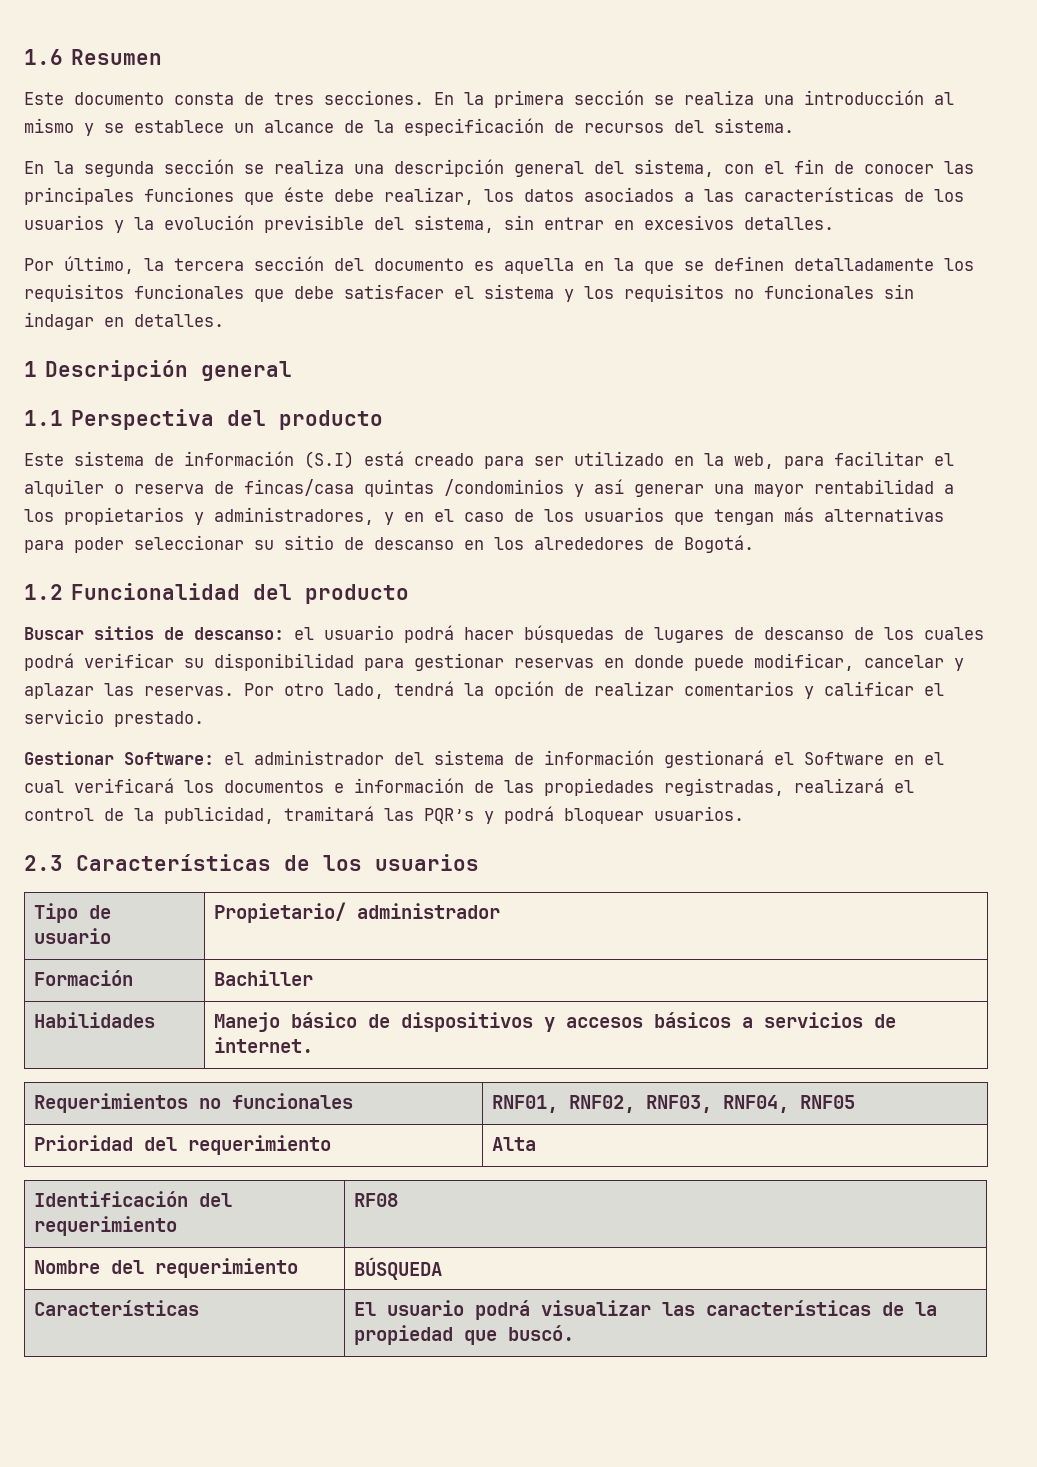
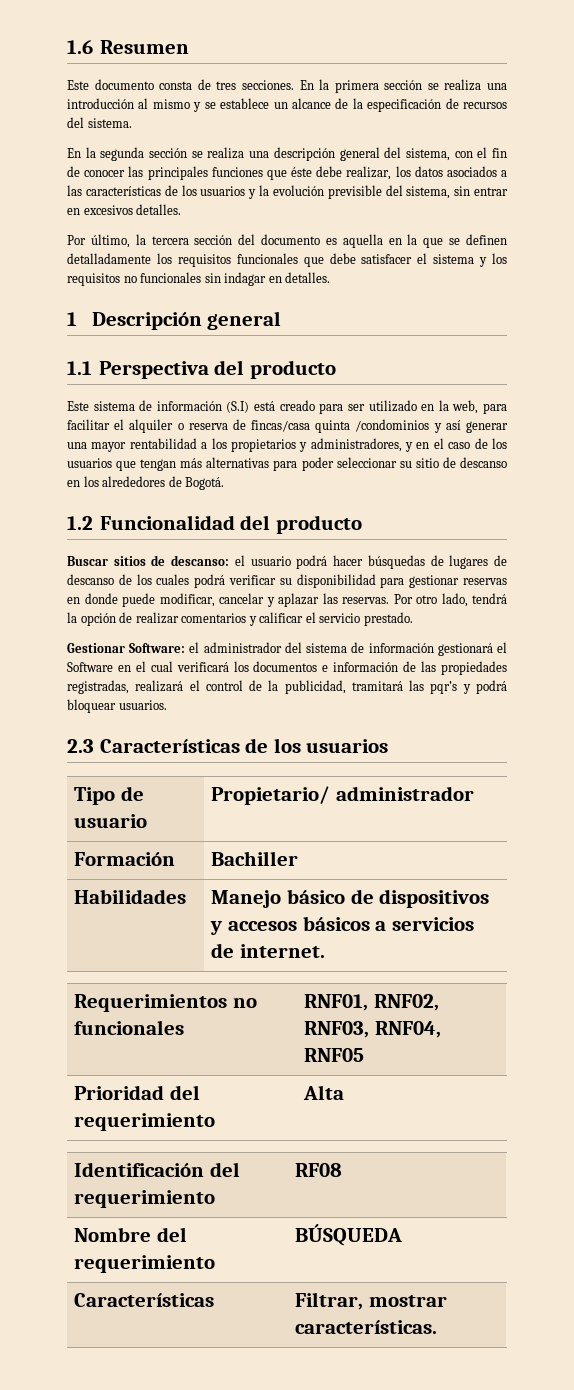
- Este sistema de información (S.I) está creado para ser utilizado en la web, para facilitar el alquiler o reserva de fincas/casa quintas /condominios y así generar una mayor rentabilidad a los propietarios y administradores, y en el caso de los usuarios que tengan más alternativas para poder seleccionar su sitio de descanso en los alrededores de Bogotá.
+ Este sistema de información (S.I) está creado para ser utilizado en la web, para facilitar el alquiler o reserva de fincas/casa quinta /condominios y así generar una mayor rentabilidad a los propietarios y administradores, y en el caso de los usuarios que tengan más alternativas para poder seleccionar su sitio de descanso en los alrededores de Bogotá.
- Gestionar Software: el administrador del sistema de información gestionará el Software en el cual verificará los documentos e información de las propiedades registradas, realizará el control de la publicidad, tramitará las PQR’s y podrá bloquear usuarios.
+ Gestionar Software: el administrador del sistema de información gestionará el Software en el cual verificará los documentos e información de las propiedades registradas, realizará el control de la publicidad, tramitará las pqr’s y podrá bloquear usuarios.
- Características | El usuario podrá visualizar las características de la propiedad que buscó.
+ Características | Filtrar, mostrar características.

